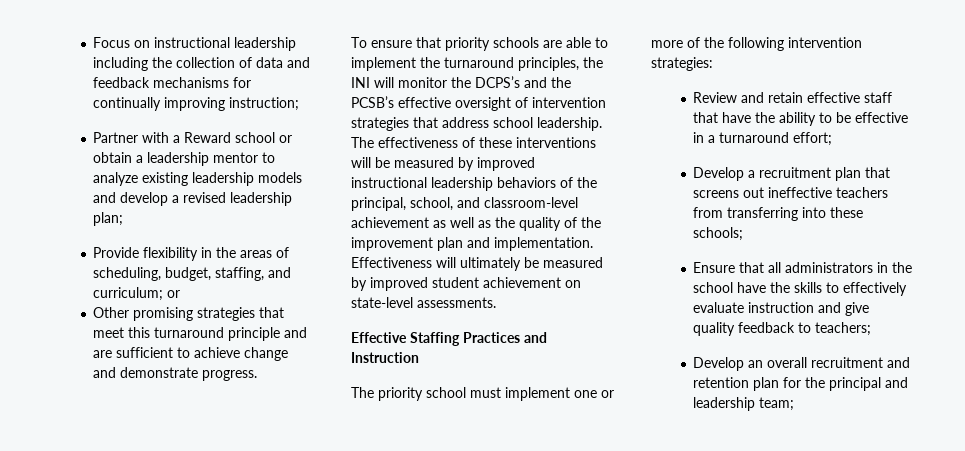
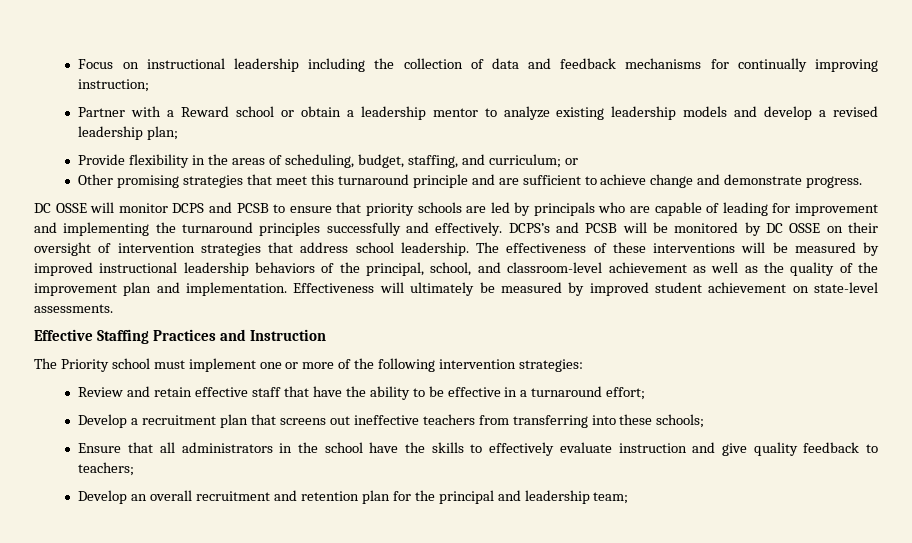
- To ensure that priority schools are able to implement the turnaround principles, the INI will monitor the DCPS’s and the PCSB’s effective oversight of intervention strategies that address school leadership.
+ DC OSSE will monitor DCPS and PCSB to ensure that priority schools are led by principals who are capable of leading for improvement and implementing the turnaround principles successfully and effectively. DCPS’s and PCSB will be monitored by DC OSSE on their oversight of intervention strategies that address school leadership.
- The priority school must implement one or more of the following intervention strategies:
+ The Priority school must implement one or more of the following intervention strategies:

